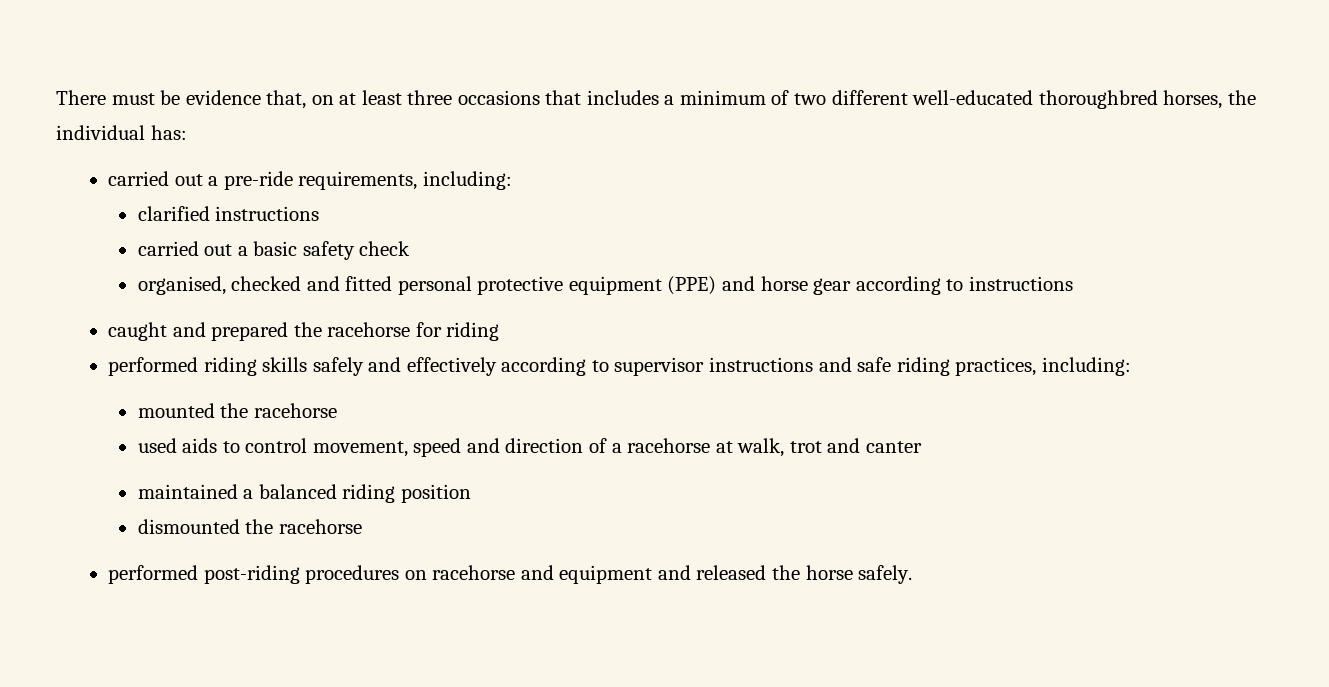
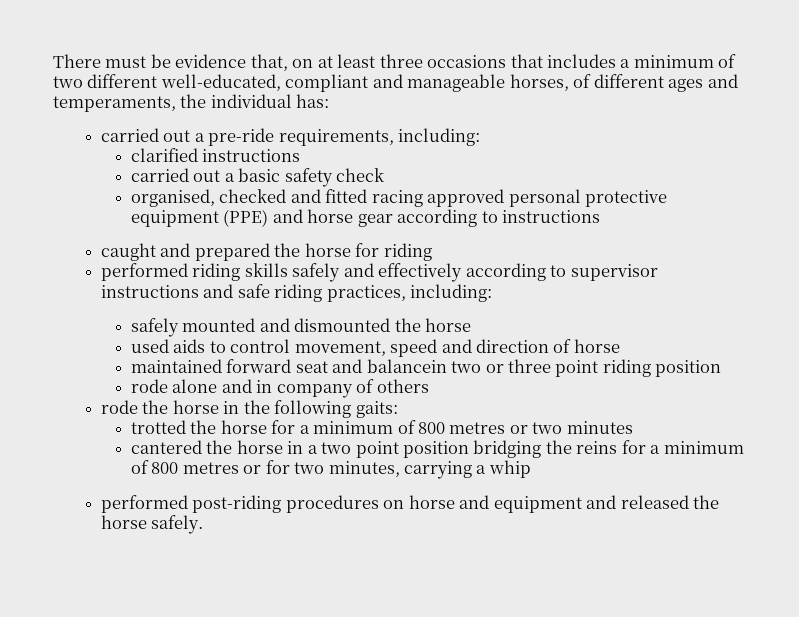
- There must be evidence that, on at least three occasions that includes a minimum of two different well-educated thoroughbred horses, the individual has:
+ There must be evidence that, on at least three occasions that includes a minimum of two different well-educated, compliant and manageable horses, of different ages and temperaments, the individual has:
- organised, checked and fitted personal protective equipment (PPE) and horse gear according to instructions
+ organised, checked and fitted racing approved personal protective equipment (PPE) and horse gear according to instructions
- caught and prepared the racehorse for riding
+ caught and prepared the horse for riding
- mounted the racehorse
+ safely mounted and dismounted the horse
- used aids to control movement, speed and direction of a racehorse at walk, trot and canter
- maintained a balanced riding position
- dismounted the racehorse
+ used aids to control movement, speed and direction of horse
+ maintained forward seat and balancein two or three point riding position
+ rode alone and in company of others
+ rode the horse in the following gaits:
+ trotted the horse for a minimum of 800 metres or two minutes
+ cantered the horse in a two point position bridging the reins for a minimum of 800 metres or for two minutes, carrying a whip
- performed post-riding procedures on racehorse and equipment and released the horse safely.
+ performed post-riding procedures on horse and equipment and released the horse safely.

